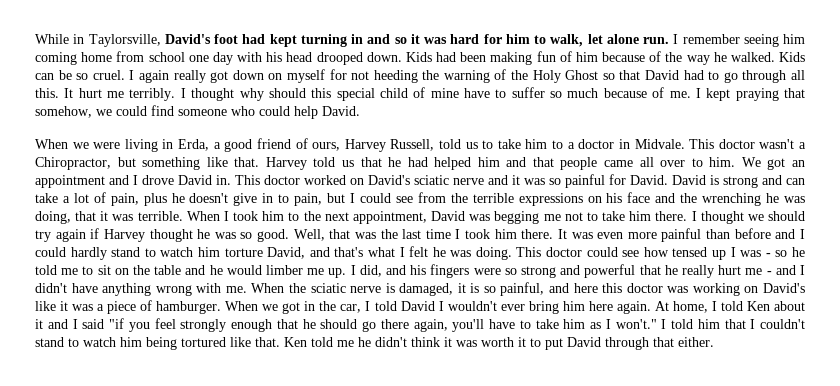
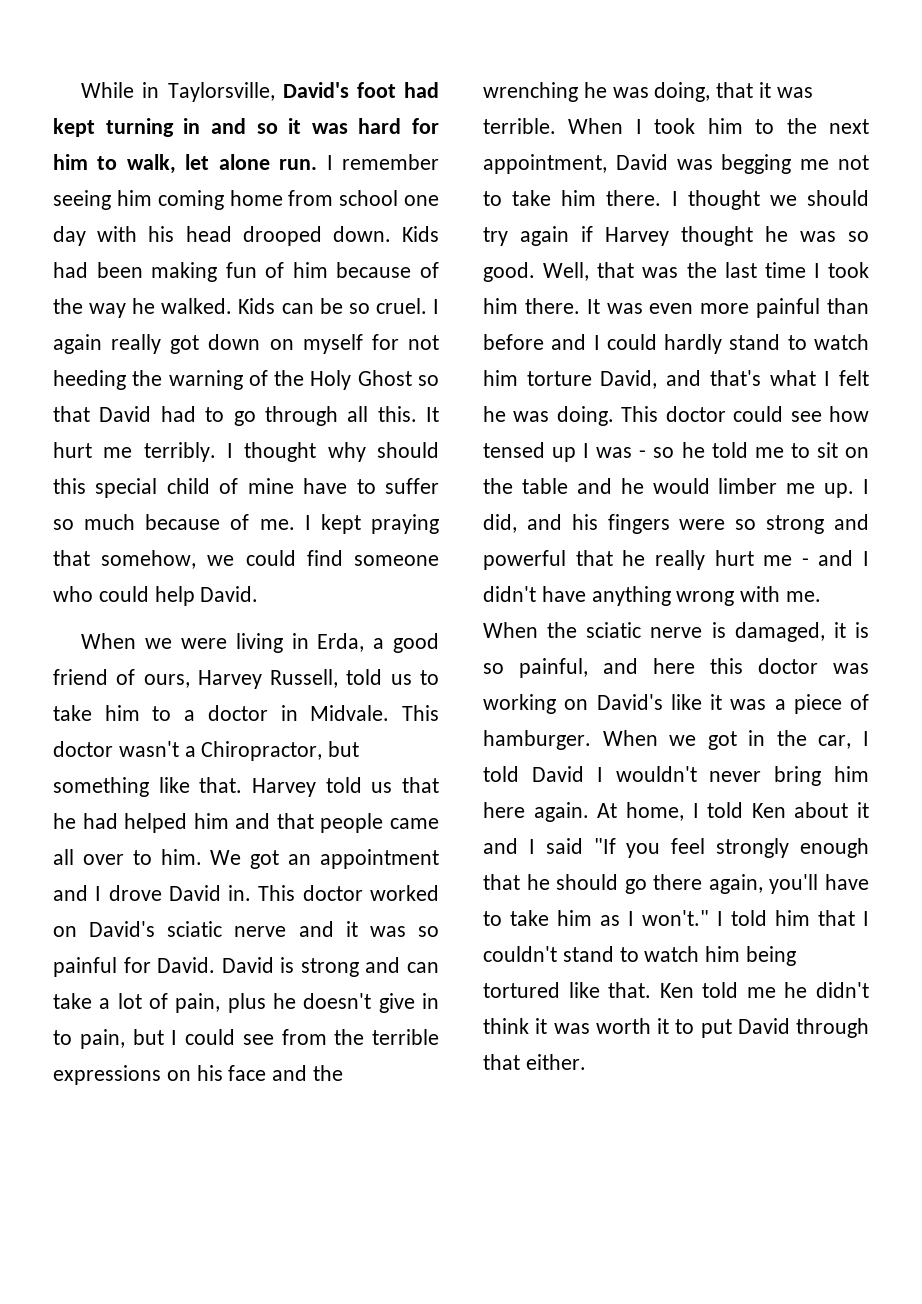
- When we got in the car, I told David I wouldn't ever bring him here again.
+ When we got in the car, I told David I wouldn't never bring him here again.
- At home, I told Ken about it and I said "if you feel strongly enough that he should go there again, you'll have to take him as I won't."
+ At home, I told Ken about it and I said "If you feel strongly enough that he should go there again, you'll have to take him as I won't."

